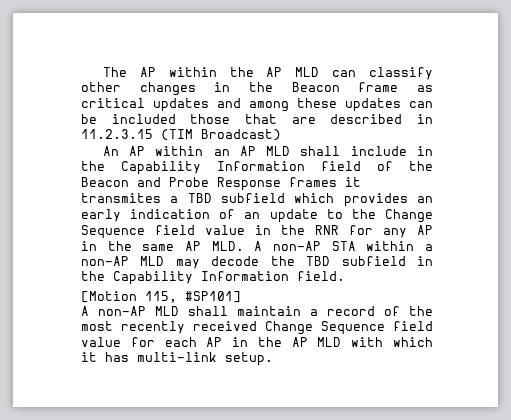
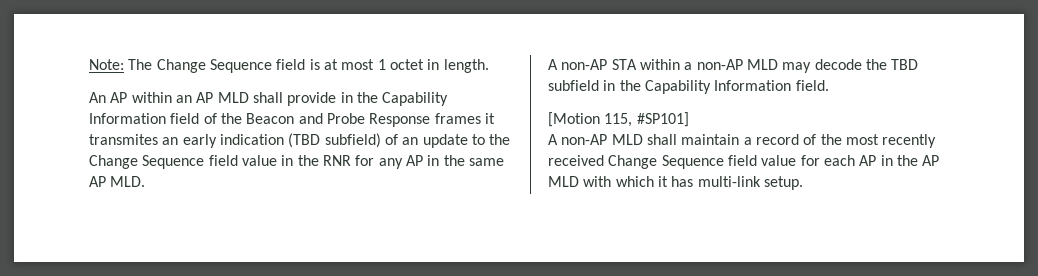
- The AP within the AP MLD can classify other changes in the Beacon frame as critical updates and among these updates can be included those that are described in 11.2.3.15 (TIM Broadcast)
+ Note: The Change Sequence field is at most 1 octet in length.
- An AP within an AP MLD shall include in the Capability Information field of the Beacon and Probe Response frames it transmites a TBD subfield which provides an early indication of an update to the Change Sequence field value in the RNR for any AP in the same AP MLD. A non-AP STA within a non-AP MLD may decode the TBD subfield in the Capability Information field.
+ An AP within an AP MLD shall provide in the Capability Information field of the Beacon and Probe Response frames it transmites an early indication (TBD subfield) of an update to the Change Sequence field value in the RNR for any AP in the same AP MLD.
+ A non-AP STA within a non-AP MLD may decode the TBD subfield in the Capability Information field.

